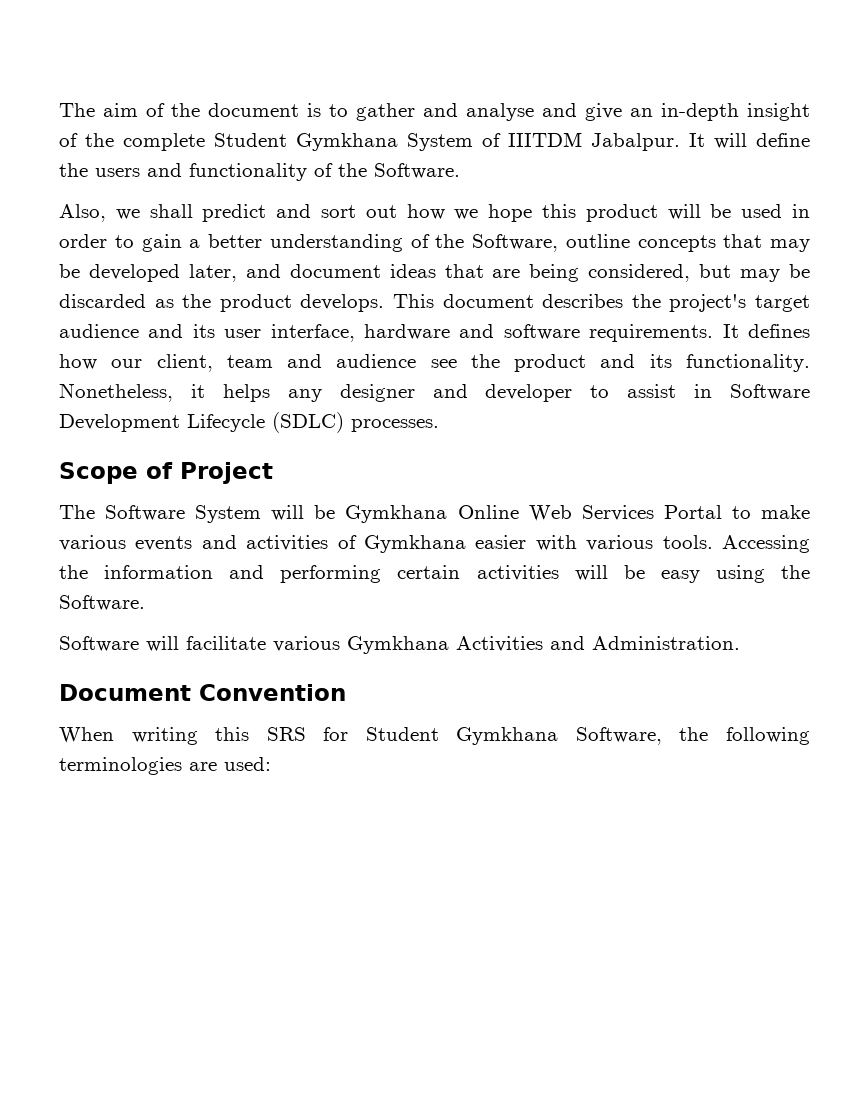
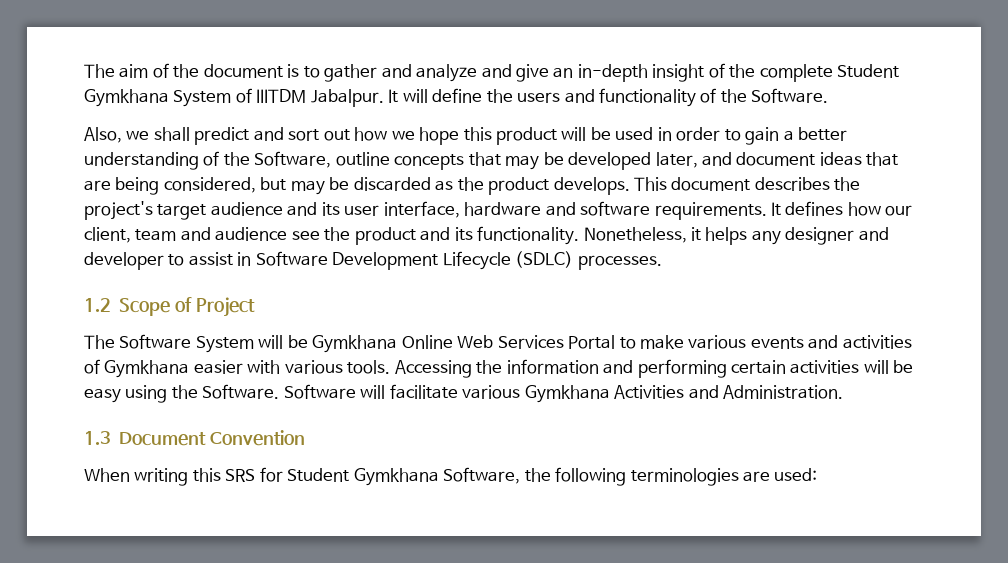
- The aim of the document is to gather and analyse and give an in-depth insight of the complete Student Gymkhana System of IIITDM Jabalpur.
+ The aim of the document is to gather and analyze and give an in-depth insight of the complete Student Gymkhana System of IIITDM Jabalpur.
- Scope of Project
+ 1.2 Scope of Project
- Accessing the information and performing certain activities will be easy using the Software.
- Software will facilitate various Gymkhana Activities and Administration.
+ Accessing the information and performing certain activities will be easy using the Software. Software will facilitate various Gymkhana Activities and Administration.
- Document Convention
+ 1.3 Document Convention

